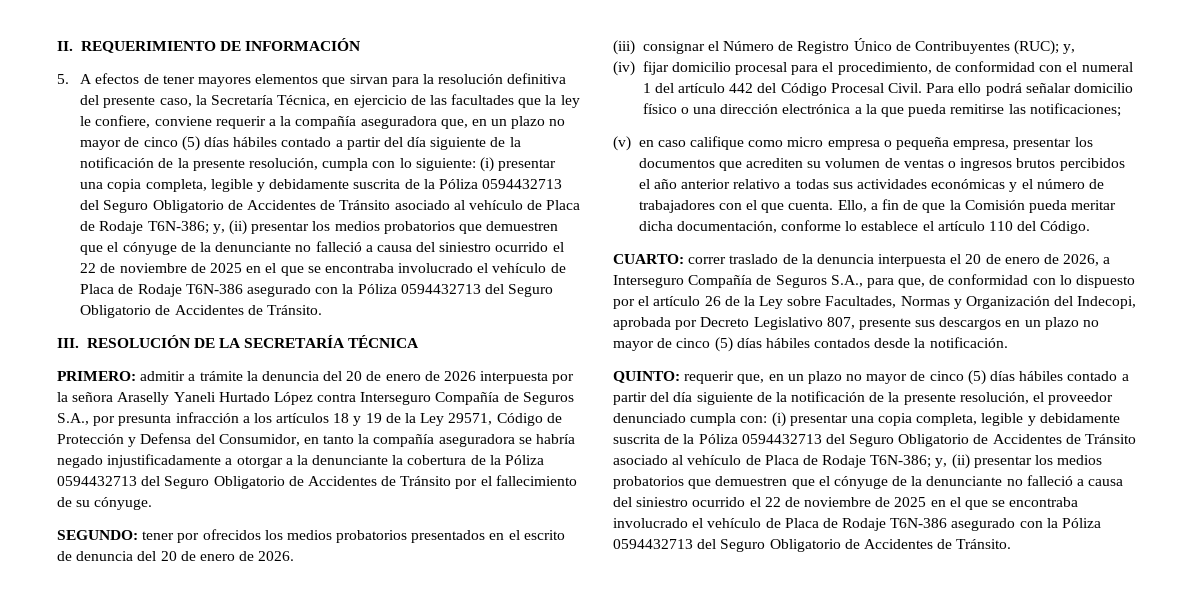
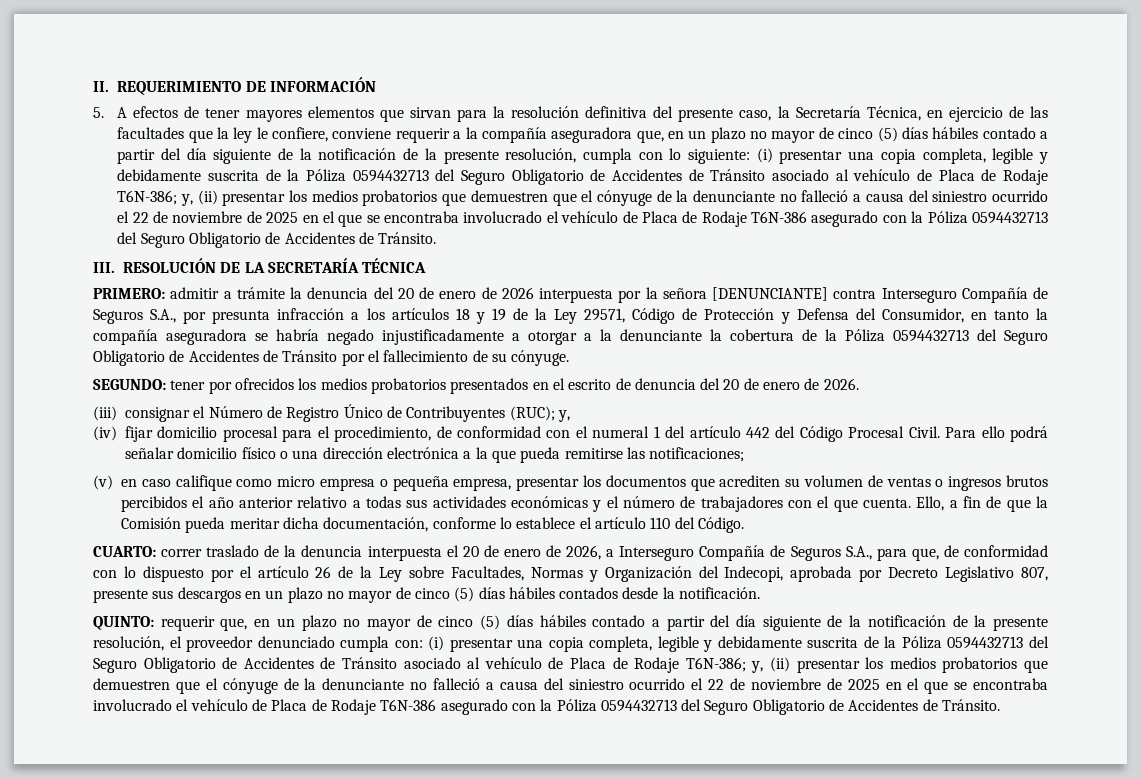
- admitir a trámite la denuncia del 20 de enero de 2026 interpuesta por la señora Araselly Yaneli Hurtado López contra Interseguro Compañía de Seguros S.A., por presunta infracción a los artículos 18 y 19 de la Ley 29571, Código de Protección y Defensa del Consumidor, en tanto la compañía aseguradora se habría negado injustificadamente a otorgar a la denunciante la cobertura de la Póliza 0594432713 del Seguro Obligatorio de Accidentes de Tránsito por el fallecimiento de su cónyuge.
+ admitir a trámite la denuncia del 20 de enero de 2026 interpuesta por la señora [DENUNCIANTE] contra Interseguro Compañía de Seguros S.A., por presunta infracción a los artículos 18 y 19 de la Ley 29571, Código de Protección y Defensa del Consumidor, en tanto la compañía aseguradora se habría negado injustificadamente a otorgar a la denunciante la cobertura de la Póliza 0594432713 del Seguro Obligatorio de Accidentes de Tránsito por el fallecimiento de su cónyuge.

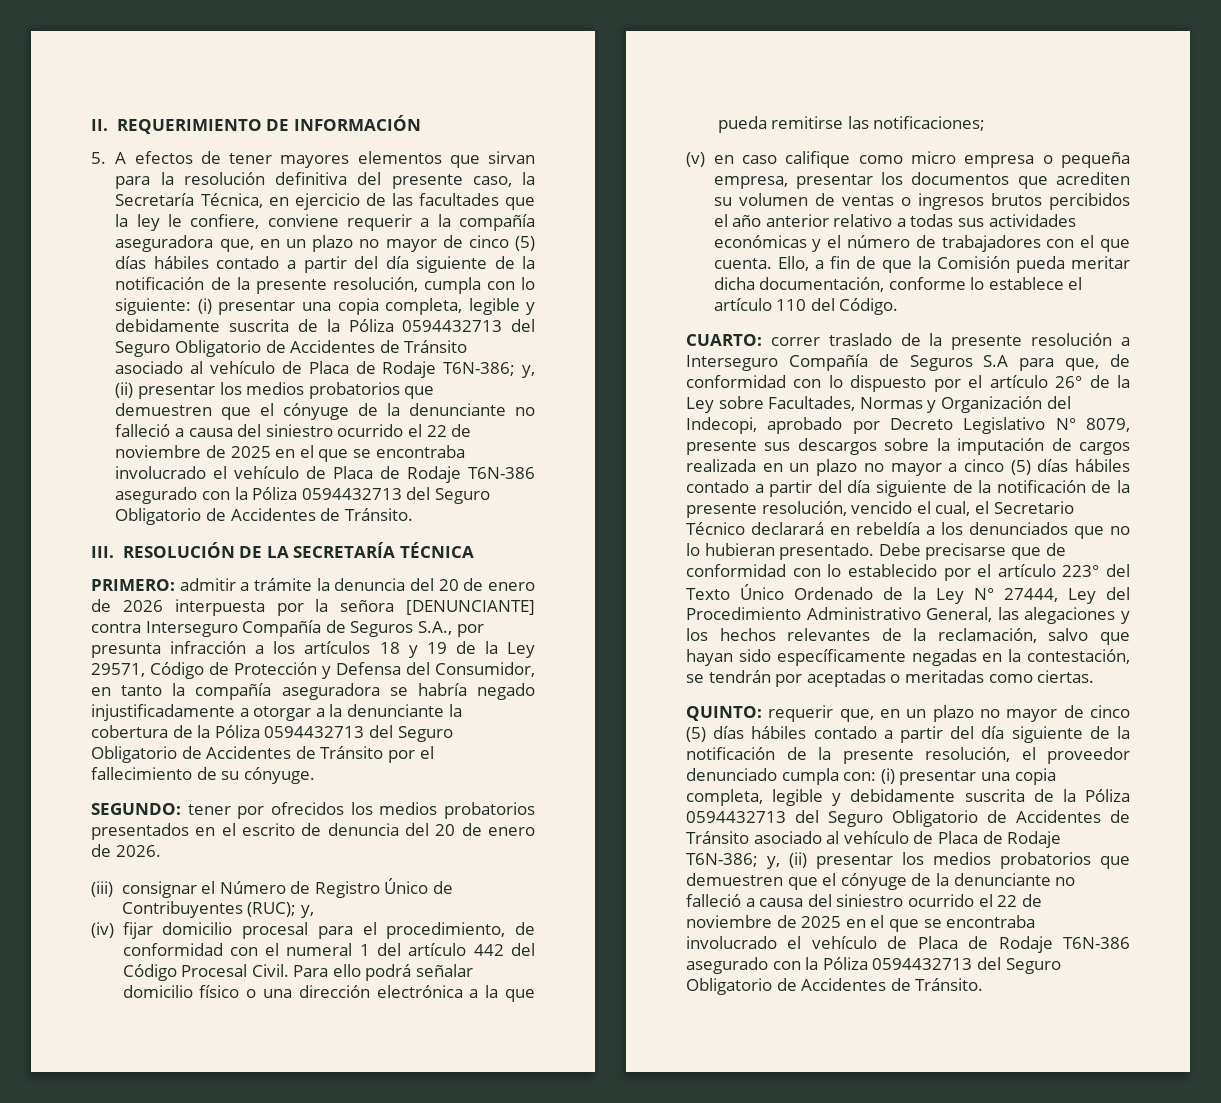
- CUARTO: correr traslado de la denuncia interpuesta el 20 de enero de 2026, a Interseguro Compañía de Seguros S.A., para que, de conformidad con lo dispuesto por el artículo 26 de la Ley sobre Facultades, Normas y Organización del Indecopi, aprobada por Decreto Legislativo 807, presente sus descargos en un plazo no mayor de cinco (5) días hábiles contados desde la notificación.
+ CUARTO: correr traslado de la presente resolución a Interseguro Compañía de Seguros S.A para que, de conformidad con lo dispuesto por el artículo 26° de la Ley sobre Facultades, Normas y Organización del Indecopi, aprobado por Decreto Legislativo N° 8079, presente sus descargos sobre la imputación de cargos realizada en un plazo no mayor a cinco (5) días hábiles contado a partir del día siguiente de la notificación de la presente resolución, vencido el cual, el Secretario Técnico declarará en rebeldía a los denunciados que no lo hubieran presentado. Debe precisarse que de conformidad con lo establecido por el artículo 223° del Texto Único Ordenado de la Ley N° 27444, Ley del Procedimiento Administrativo General, las alegaciones y los hechos relevantes de la reclamación, salvo que hayan sido específicamente negadas en la contestación, se tendrán por aceptadas o meritadas como ciertas.

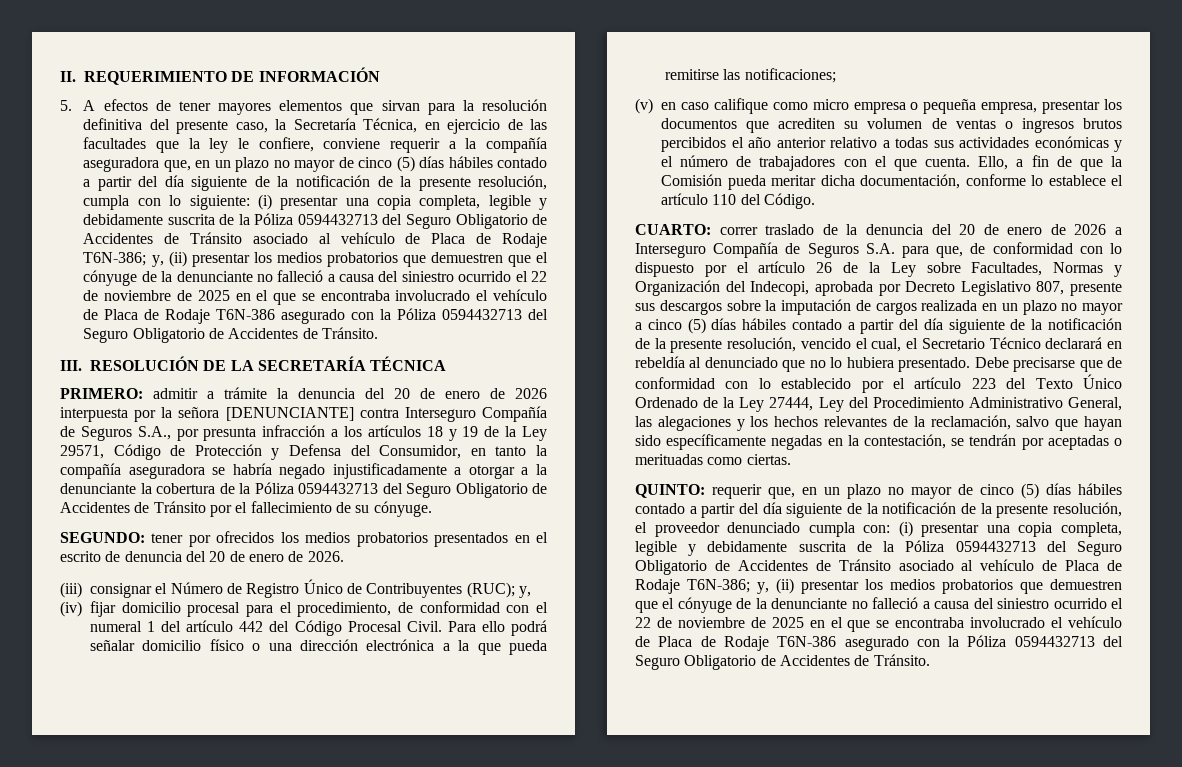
- correr traslado de la presente resolución a Interseguro Compañía de Seguros S.A para que, de conformidad con lo dispuesto por el artículo 26° de la Ley sobre Facultades, Normas y Organización del Indecopi, aprobado por Decreto Legislativo N° 8079, presente sus descargos sobre la imputación de cargos realizada en un plazo no mayor a cinco (5) días hábiles contado a partir del día siguiente de la notificación de la presente resolución, vencido el cual, el Secretario Técnico declarará en rebeldía a los denunciados que no lo hubieran presentado.
+ correr traslado de la denuncia del 20 de enero de 2026 a Interseguro Compañía de Seguros S.A. para que, de conformidad con lo dispuesto por el artículo 26 de la Ley sobre Facultades, Normas y Organización del Indecopi, aprobada por Decreto Legislativo 807, presente sus descargos sobre la imputación de cargos realizada en un plazo no mayor a cinco (5) días hábiles contado a partir del día siguiente de la notificación de la presente resolución, vencido el cual, el Secretario Técnico declarará en rebeldía al denunciado que no lo hubiera presentado.
- Debe precisarse que de conformidad con lo establecido por el artículo 223° del Texto Único Ordenado de la Ley N° 27444, Ley del Procedimiento Administrativo General, las alegaciones y los hechos relevantes de la reclamación, salvo que hayan sido específicamente negadas en la contestación, se tendrán por aceptadas o meritadas como ciertas.
+ Debe precisarse que de conformidad con lo establecido por el artículo 223 del Texto Único Ordenado de la Ley 27444, Ley del Procedimiento Administrativo General, las alegaciones y los hechos relevantes de la reclamación, salvo que hayan sido específicamente negadas en la contestación, se tendrán por aceptadas o merituadas como ciertas.

